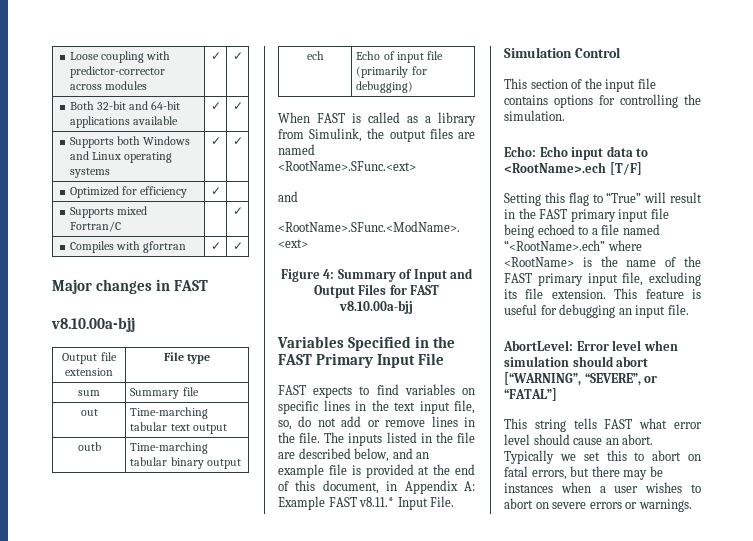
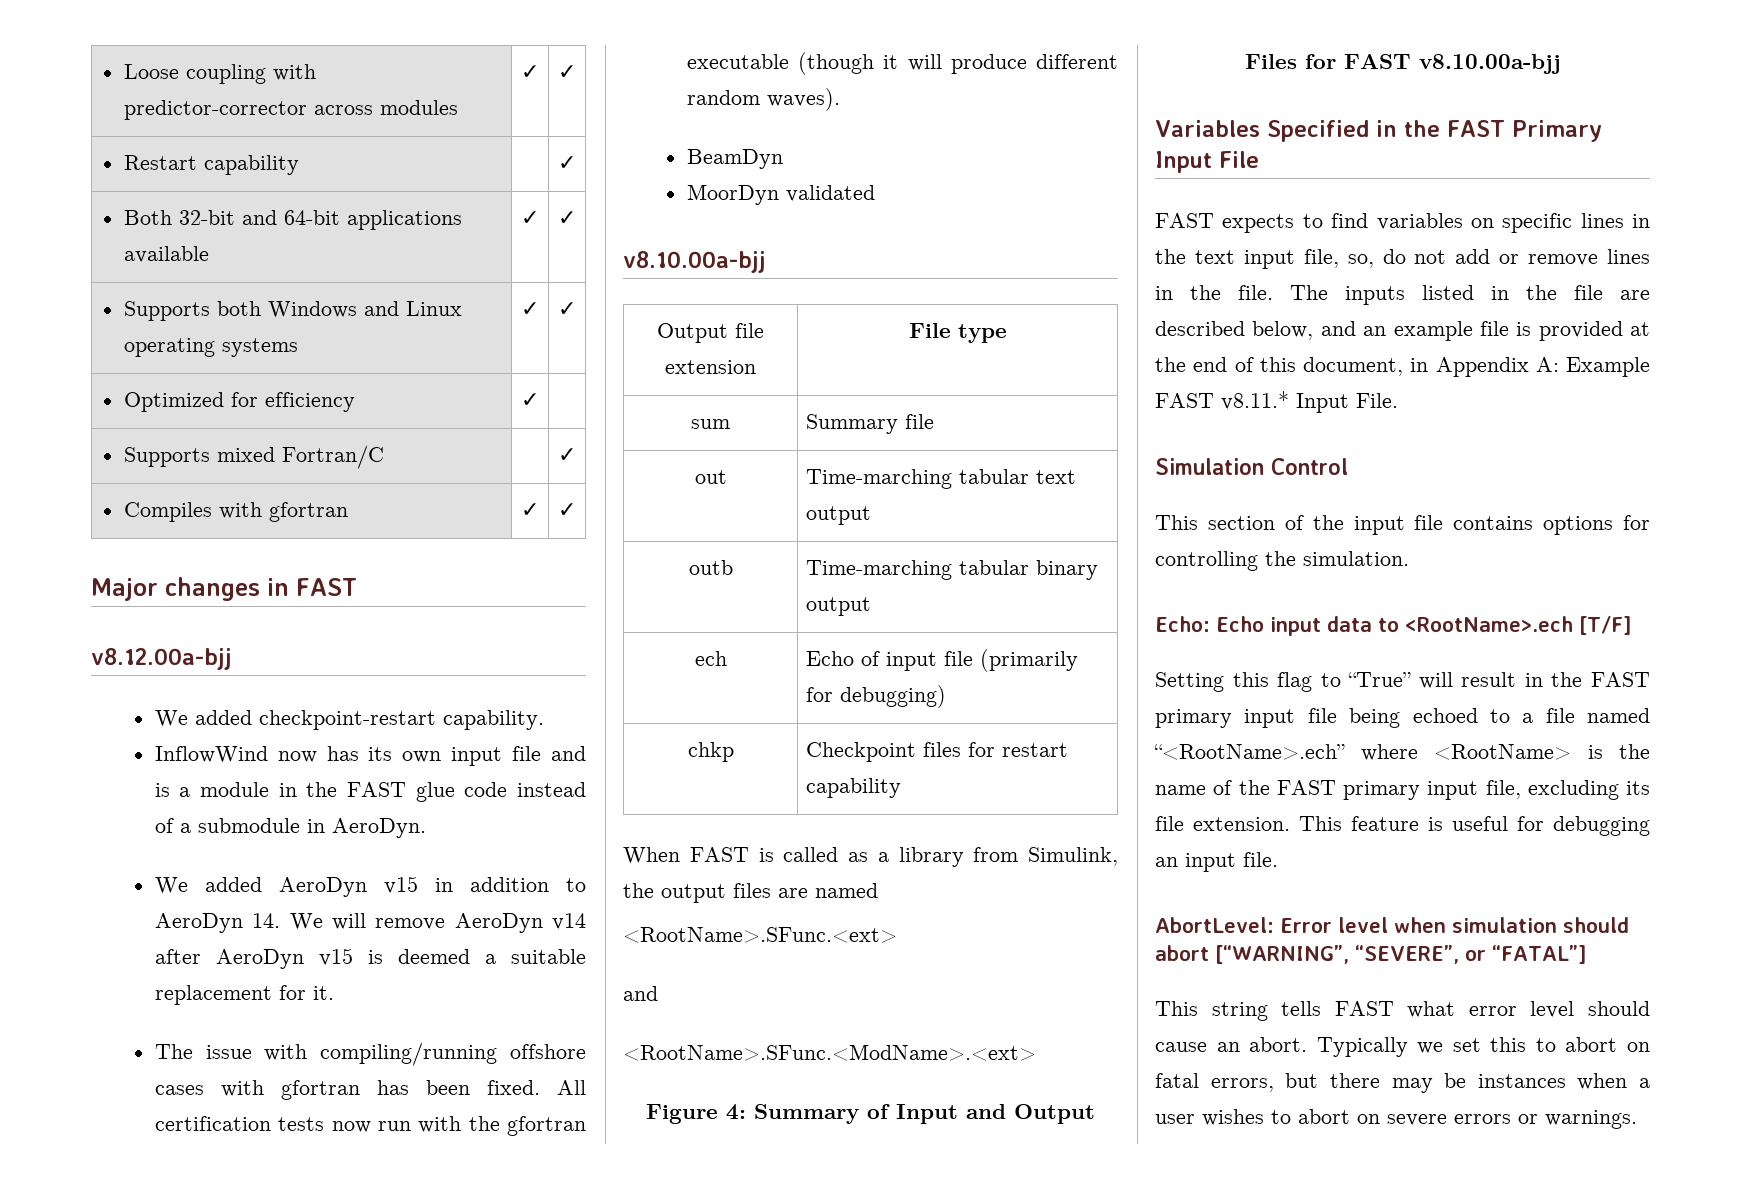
+ Restart capability | | ✓
+ v8.12.00a-bjj
+ We added checkpoint-restart capability.
+ InflowWind now has its own input file and is a module in the FAST glue code instead of a submodule in AeroDyn.
+ We added AeroDyn v15 in addition to AeroDyn 14. We will remove AeroDyn v14 after AeroDyn v15 is deemed a suitable replacement for it.
+ The issue with compiling/running offshore cases with gfortran has been fixed. All certification tests now run with the gfortran executable (though it will produce different random waves).
+ BeamDyn
+ MoorDyn validated
+ chkp | Checkpoint files for restart capability

